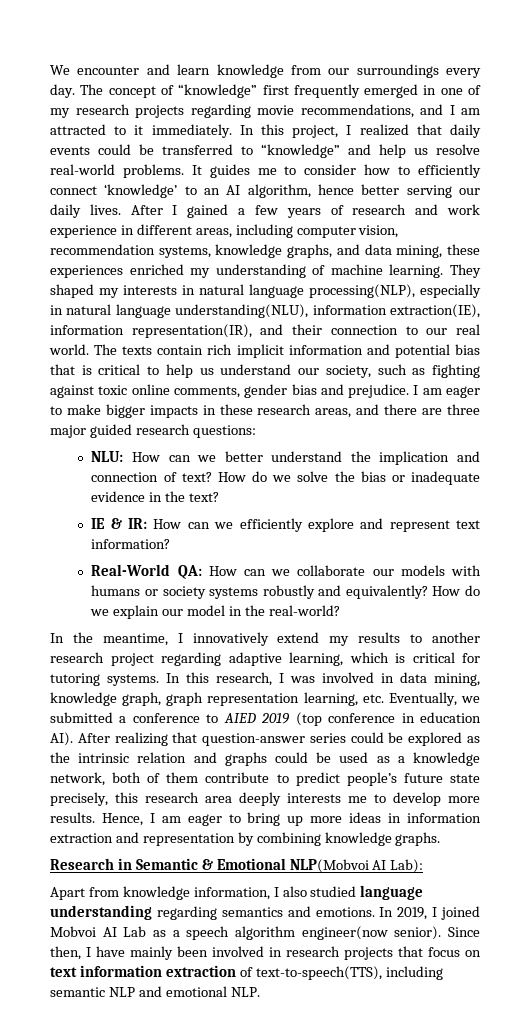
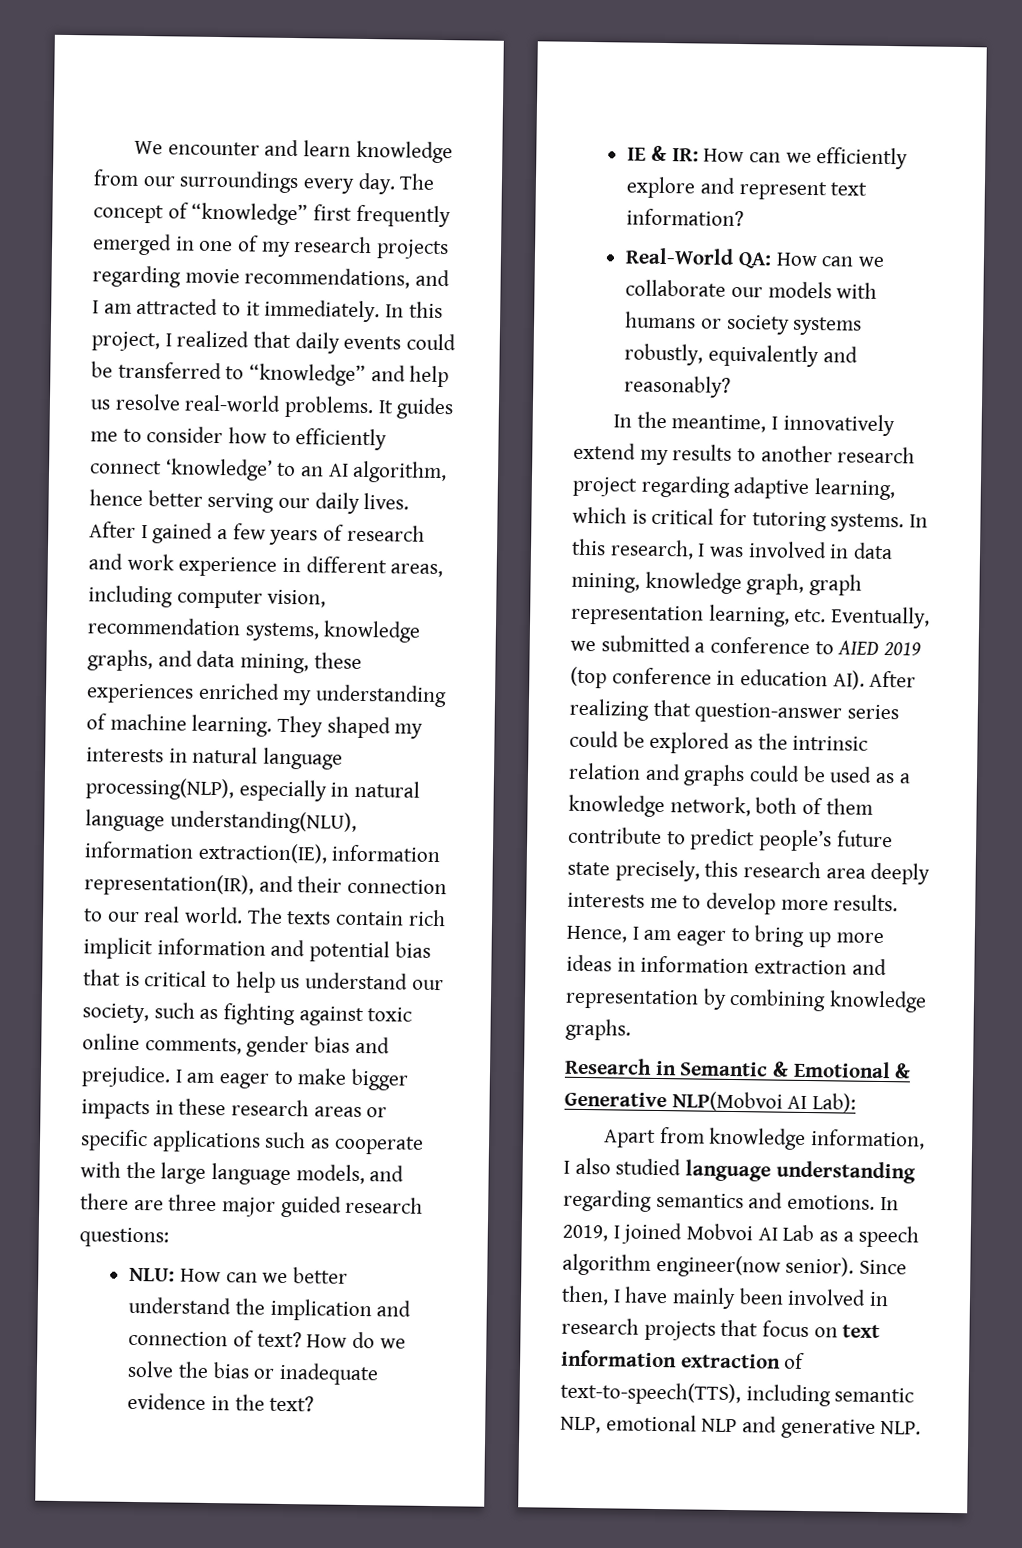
- I am eager to make bigger impacts in these research areas, and there are three major guided research questions:
+ I am eager to make bigger impacts in these research areas or specific applications such as cooperate with the large language models, and there are three major guided research questions:
- Real-World QA: How can we collaborate our models with humans or society systems robustly and equivalently? How do we explain our model in the real-world?
+ Real-World QA: How can we collaborate our models with humans or society systems robustly, equivalently and reasonably?
- Research in Semantic & Emotional NLP(Mobvoi AI Lab):
+ Research in Semantic & Emotional & Generative NLP(Mobvoi AI Lab):
- Since then, I have mainly been involved in research projects that focus on text information extraction of text-to-speech(TTS), including semantic NLP and emotional NLP.
+ Since then, I have mainly been involved in research projects that focus on text information extraction of text-to-speech(TTS), including semantic NLP, emotional NLP and generative NLP.

